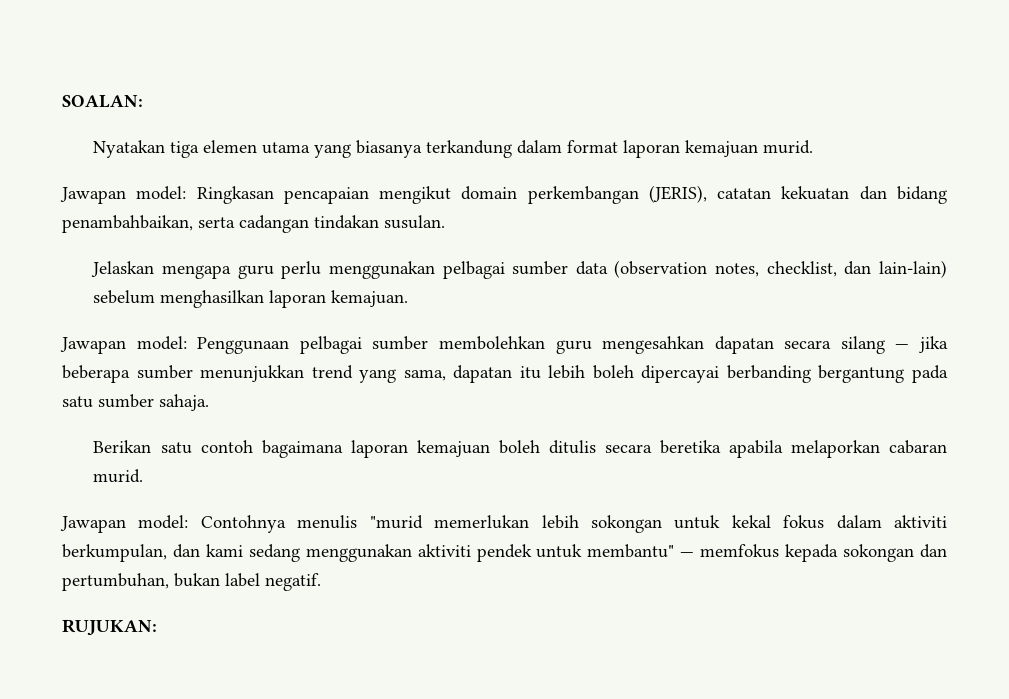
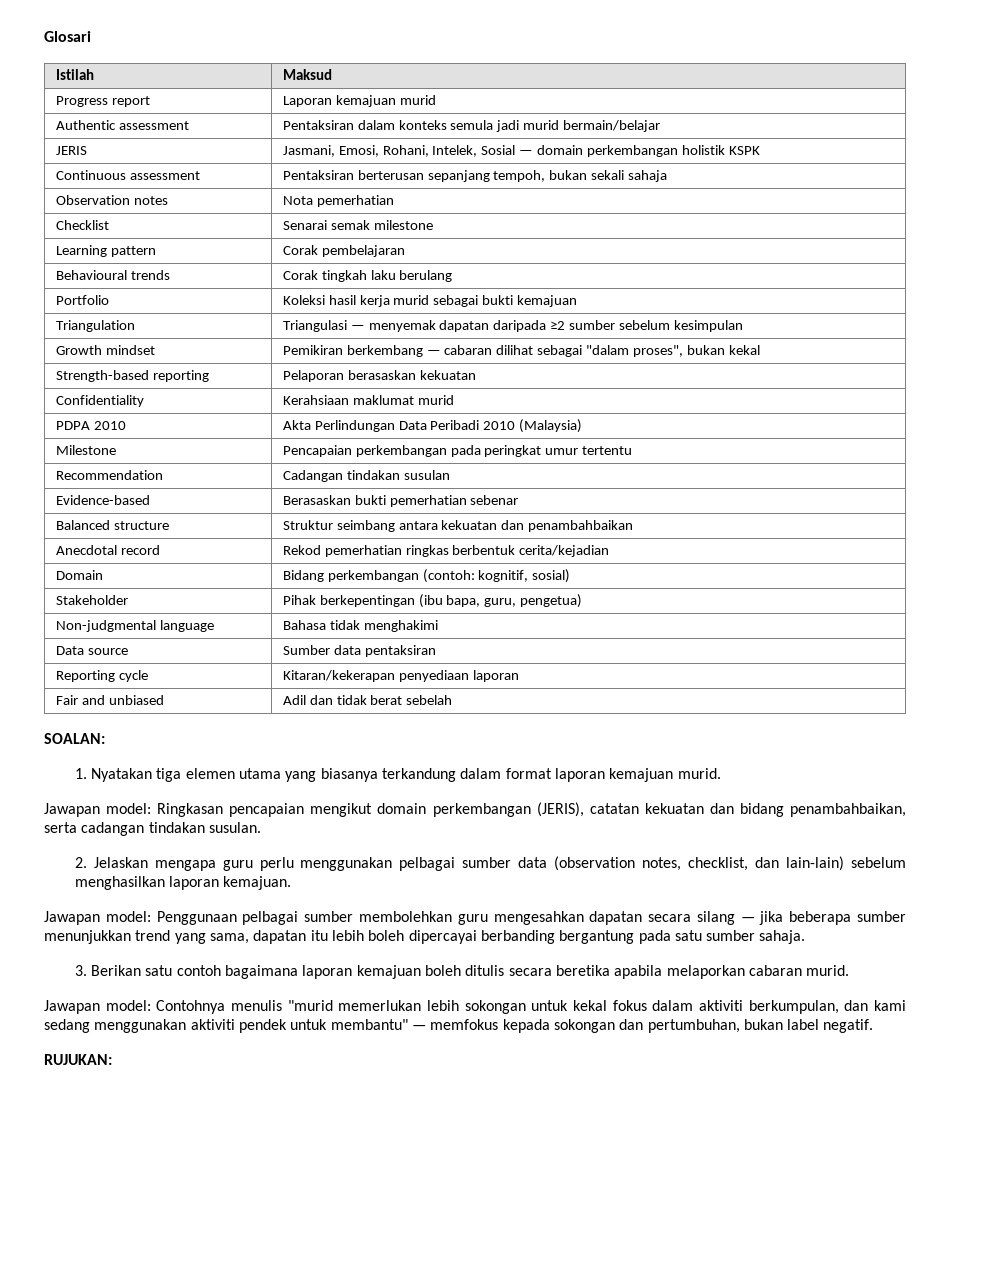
+ Glosari
+ Istilah | Maksud
+ Progress report | Laporan kemajuan murid
+ Authentic assessment | Pentaksiran dalam konteks semula jadi murid bermain/belajar
+ JERIS | Jasmani, Emosi, Rohani, Intelek, Sosial — domain perkembangan holistik KSPK
+ Continuous assessment | Pentaksiran berterusan sepanjang tempoh, bukan sekali sahaja
+ Observation notes | Nota pemerhatian
+ Checklist | Senarai semak milestone
+ Learning pattern | Corak pembelajaran
+ Behavioural trends | Corak tingkah laku berulang
+ Portfolio | Koleksi hasil kerja murid sebagai bukti kemajuan
+ Triangulation | Triangulasi — menyemak dapatan daripada ≥2 sumber sebelum kesimpulan
+ Growth mindset | Pemikiran berkembang — cabaran dilihat sebagai "dalam proses", bukan kekal
+ Strength-based reporting | Pelaporan berasaskan kekuatan
+ Confidentiality | Kerahsiaan maklumat murid
+ PDPA 2010 | Akta Perlindungan Data Peribadi 2010 (Malaysia)
+ Milestone | Pencapaian perkembangan pada peringkat umur tertentu
+ Recommendation | Cadangan tindakan susulan
+ Evidence-based | Berasaskan bukti pemerhatian sebenar
+ Balanced structure | Struktur seimbang antara kekuatan dan penambahbaikan
+ Anecdotal record | Rekod pemerhatian ringkas berbentuk cerita/kejadian
+ Domain | Bidang perkembangan (contoh: kognitif, sosial)
+ Stakeholder | Pihak berkepentingan (ibu bapa, guru, pengetua)
+ Non-judgmental language | Bahasa tidak menghakimi
+ Data source | Sumber data pentaksiran
+ Reporting cycle | Kitaran/kekerapan penyediaan laporan
+ Fair and unbiased | Adil dan tidak berat sebelah
- Nyatakan tiga elemen utama yang biasanya terkandung dalam format laporan kemajuan murid.
+ 1. Nyatakan tiga elemen utama yang biasanya terkandung dalam format laporan kemajuan murid.
- Jelaskan mengapa guru perlu menggunakan pelbagai sumber data (observation notes, checklist, dan lain-lain) sebelum menghasilkan laporan kemajuan.
+ 2. Jelaskan mengapa guru perlu menggunakan pelbagai sumber data (observation notes, checklist, dan lain-lain) sebelum menghasilkan laporan kemajuan.
- Berikan satu contoh bagaimana laporan kemajuan boleh ditulis secara beretika apabila melaporkan cabaran murid.
+ 3. Berikan satu contoh bagaimana laporan kemajuan boleh ditulis secara beretika apabila melaporkan cabaran murid.

